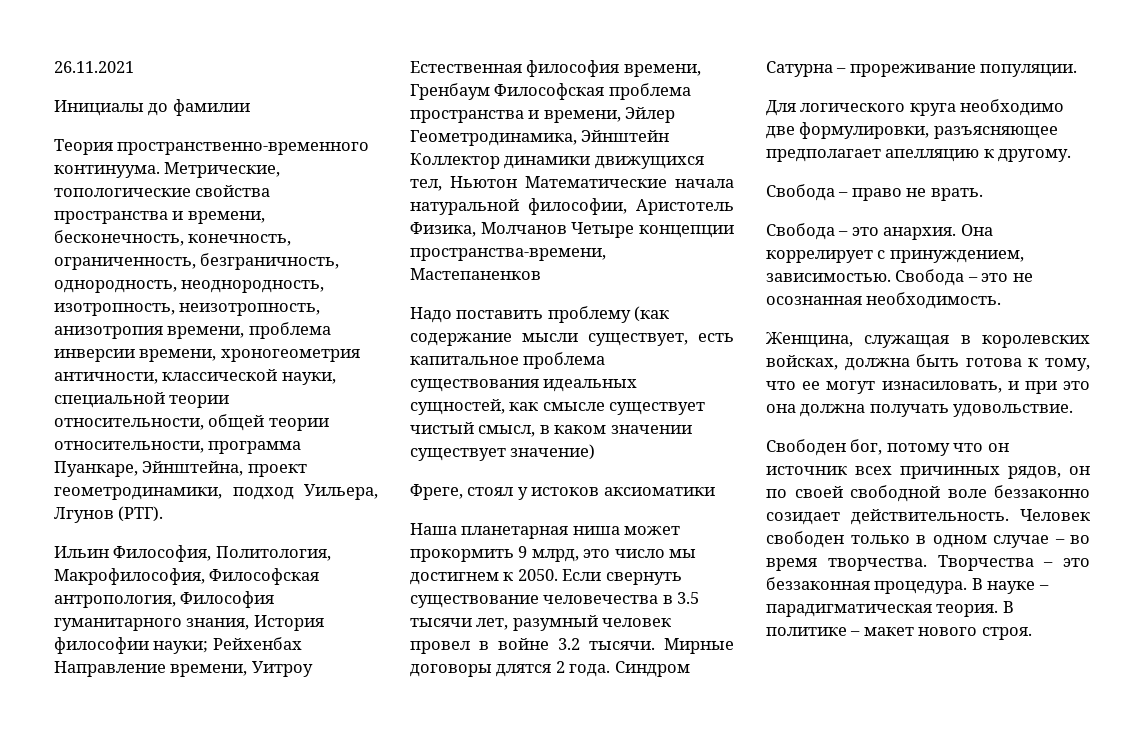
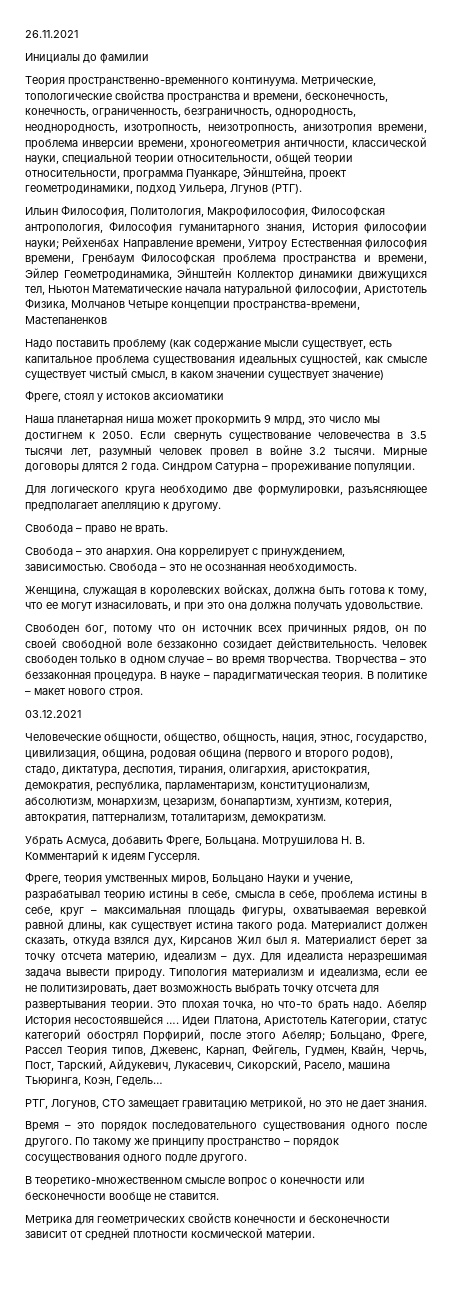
+ 03.12.2021
+ Человеческие общности, общество, общность, нация, этнос, государство, цивилизация, община, родовая община (первого и второго родов), стадо, диктатура, деспотия, тирания, олигархия, аристократия, демократия, республика, парламентаризм, конституционализм, абсолютизм, монархизм, цезаризм, бонапартизм, хунтизм, котерия, автократия, паттернализм, тоталитаризм, демократизм.
+ Убрать Асмуса, добавить Фреге, Больцана. Мотрушилова Н. В. Комментарий к идеям Гуссерля.
+ Фреге, теория умственных миров, Больцано Науки и учение, разрабатывал теорию истины в себе, смысла в себе, проблема истины в себе, круг – максимальная площадь фигуры, охватываемая веревкой равной длины, как существует истина такого рода. Материалист должен сказать, откуда взялся дух, Кирсанов Жил был я. Материалист берет за точку отсчета материю, идеализм – дух. Для идеалиста неразрешимая задача вывести природу. Типология материализм и идеализма, если ее не политизировать, дает возможность выбрать точку отсчета для развертывания теории. Это плохая точка, но что-то брать надо. Абеляр История несостоявшейся …. Идеи Платона, Аристотель Категории, статус категорий обострял Порфирий, после этого Абеляр; Больцано, Фреге, Рассел Теория типов, Джевенс, Карнап, Фейгель, Гудмен, Квайн, Черчь, Пост, Тарский, Айдукевич, Лукасевич, Сикорский, Расело, машина Тьюринга, Коэн, Гедель…
+ РТГ, Логунов, СТО замещает гравитацию метрикой, но это не дает знания.
+ Время – это порядок последовательного существования одного после другого. По такому же принципу пространство – порядок сосуществования одного подле другого.
+ В теоретико-множественном смысле вопрос о конечности или бесконечности вообще не ставится.
+ Метрика для геометрических свойств конечности и бесконечности зависит от средней плотности космической материи.

